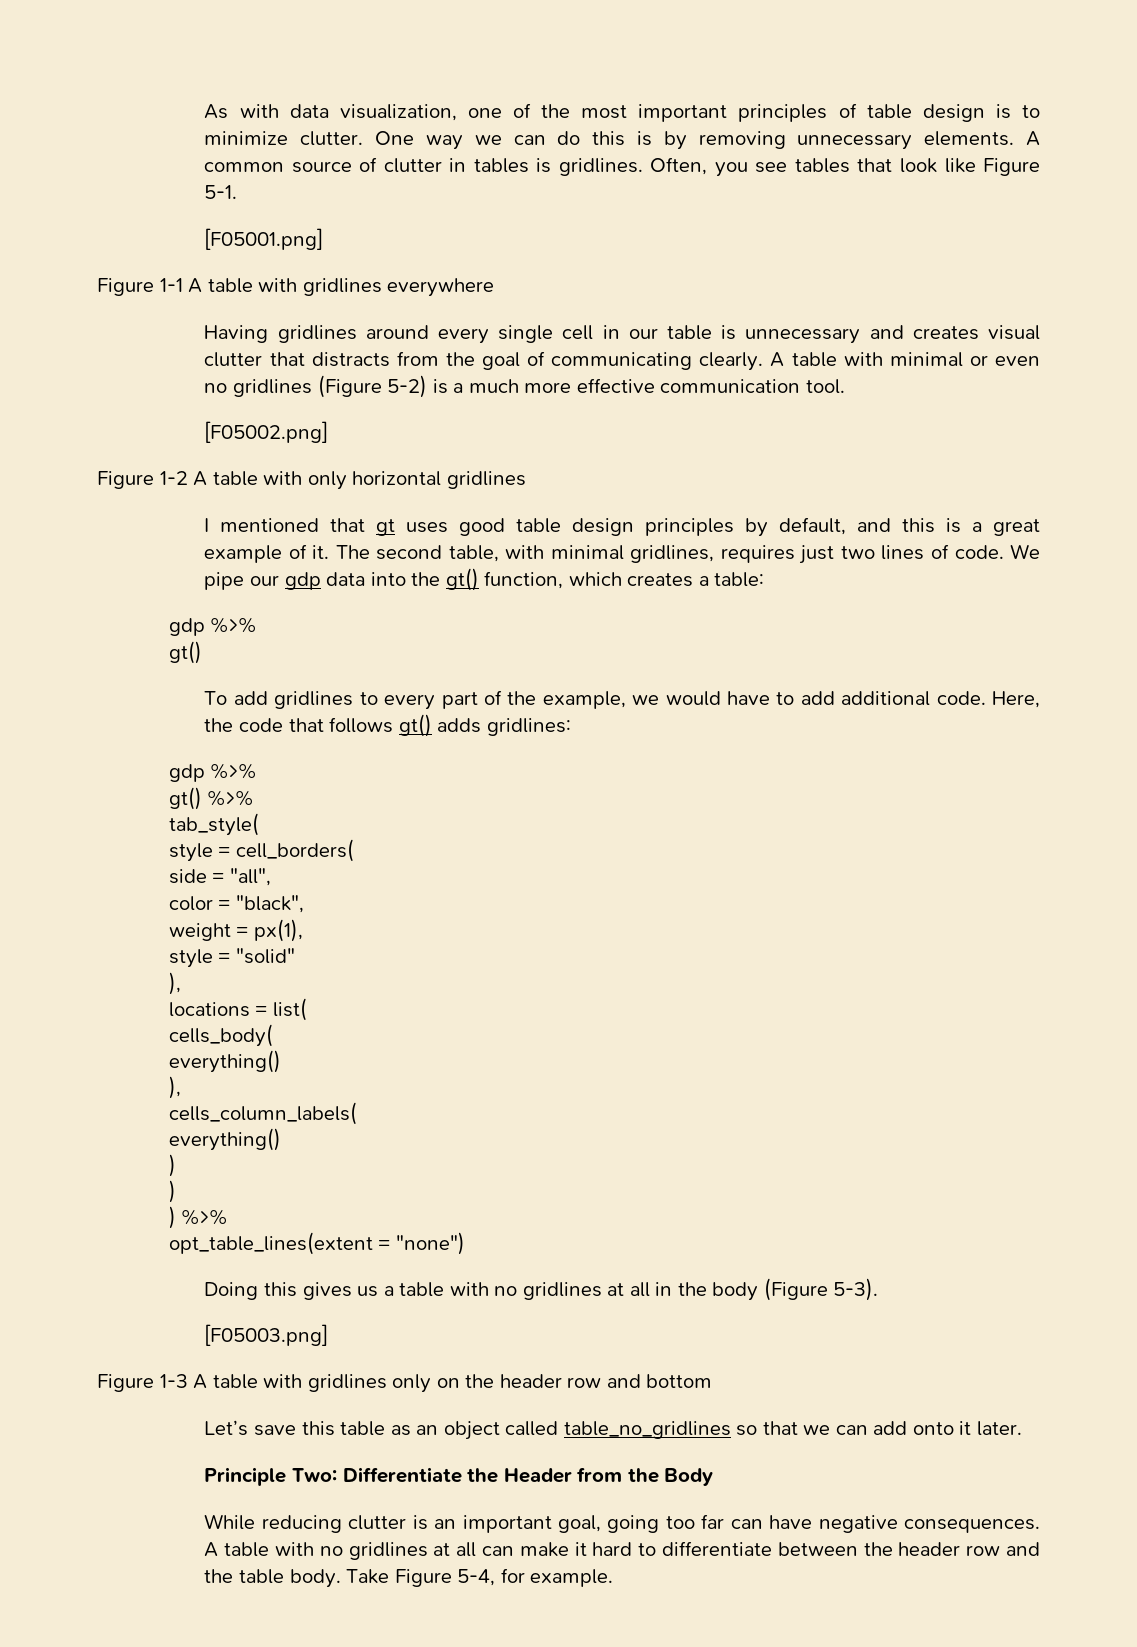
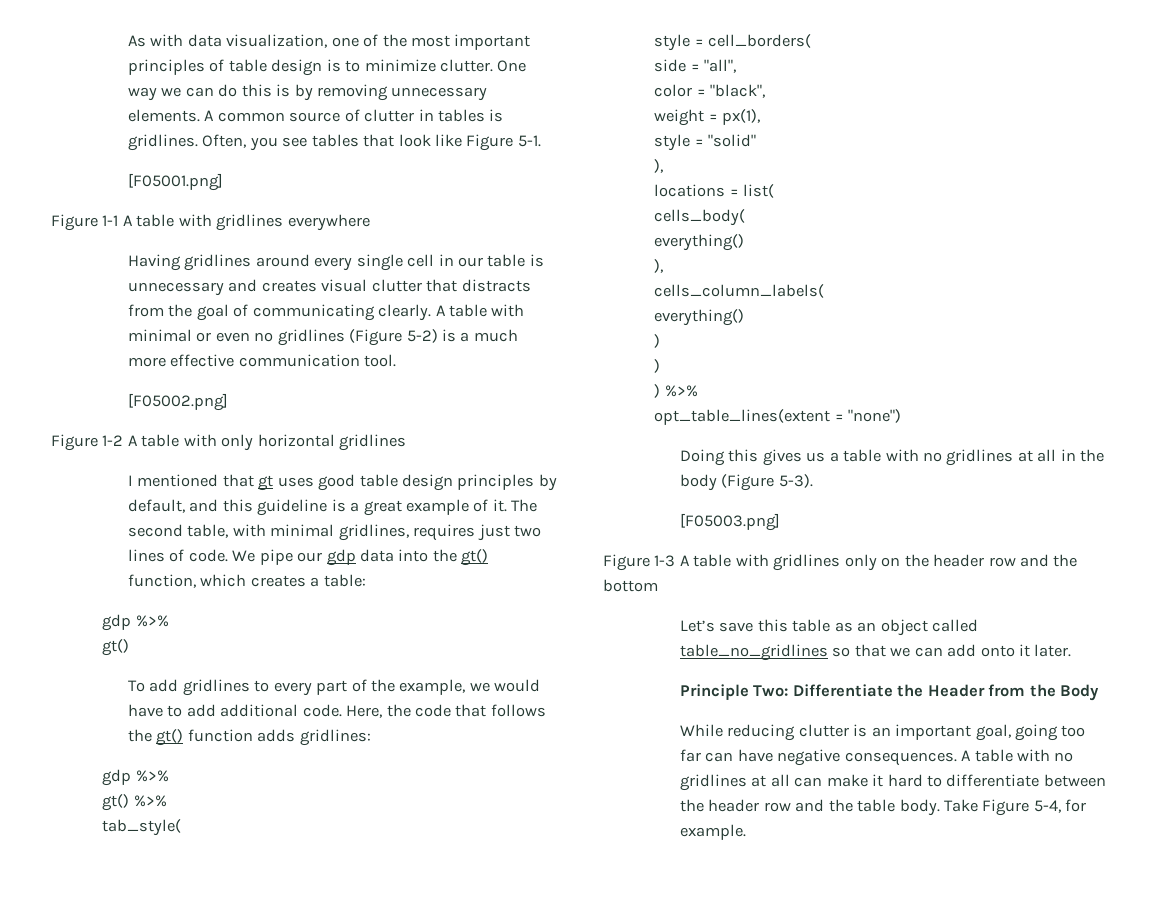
- I mentioned that gt uses good table design principles by default, and this is a great example of it.
+ I mentioned that gt uses good table design principles by default, and this guideline is a great example of it.
- Here, the code that follows gt() adds gridlines:
+ Here, the code that follows the gt() function adds gridlines:
- Figure 1-3 A table with gridlines only on the header row and bottom
+ Figure 1-3 A table with gridlines only on the header row and the bottom

